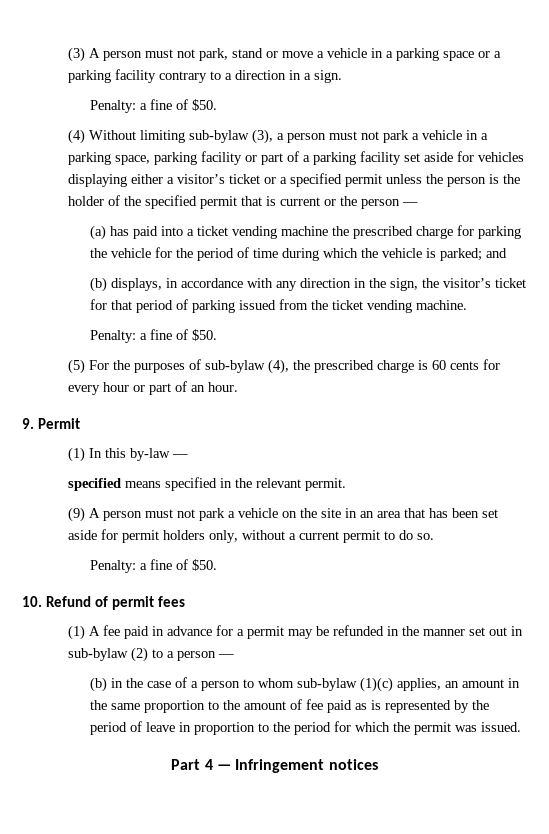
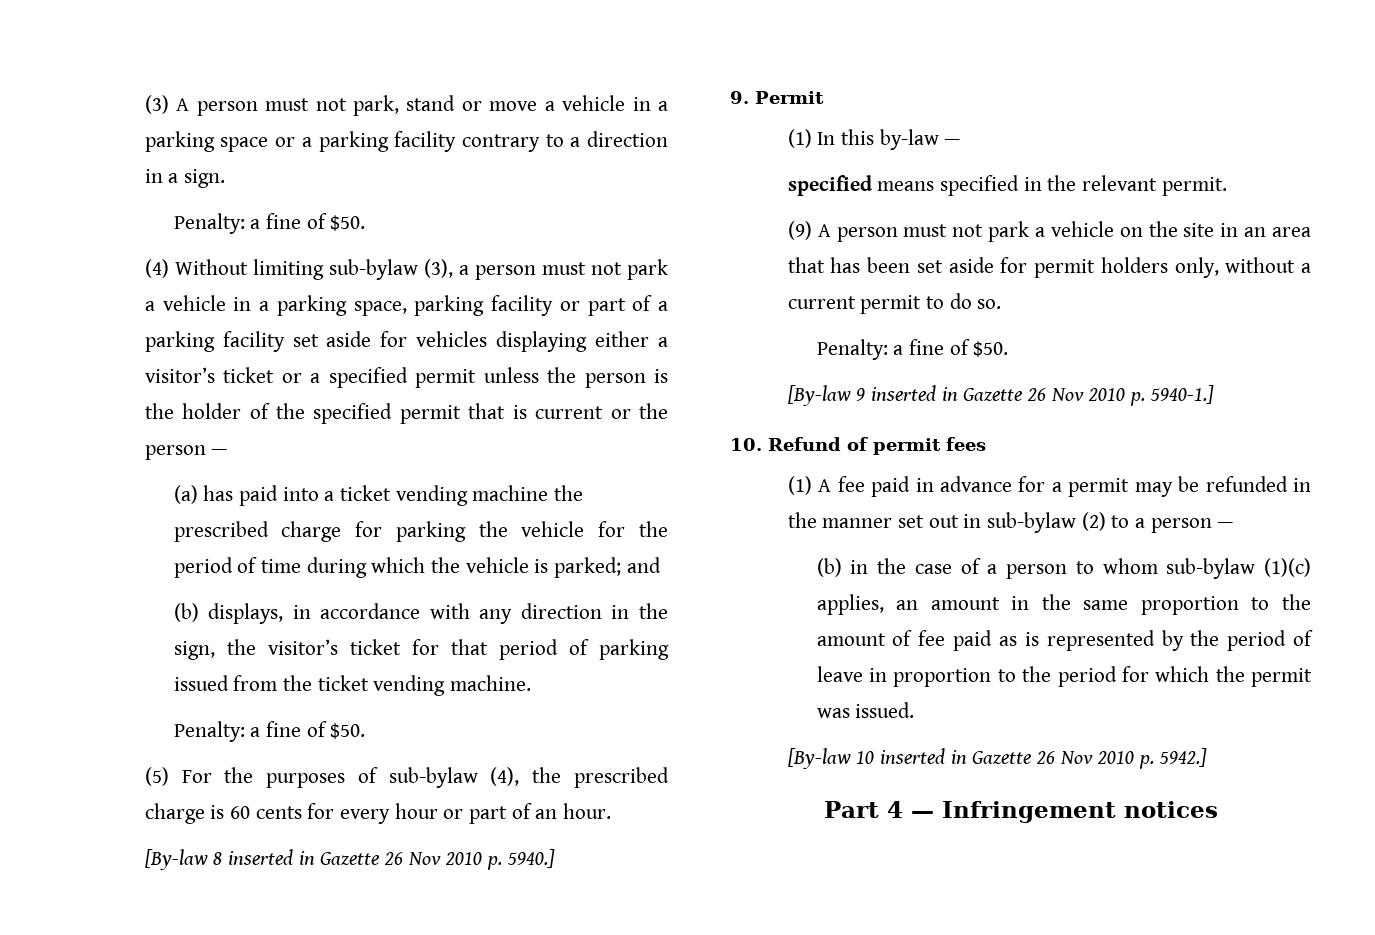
+ [By-law 8 inserted in Gazette 26 Nov 2010 p. 5940.]
+ [By-law 9 inserted in Gazette 26 Nov 2010 p. 5940-1.]
+ [By-law 10 inserted in Gazette 26 Nov 2010 p. 5942.]

